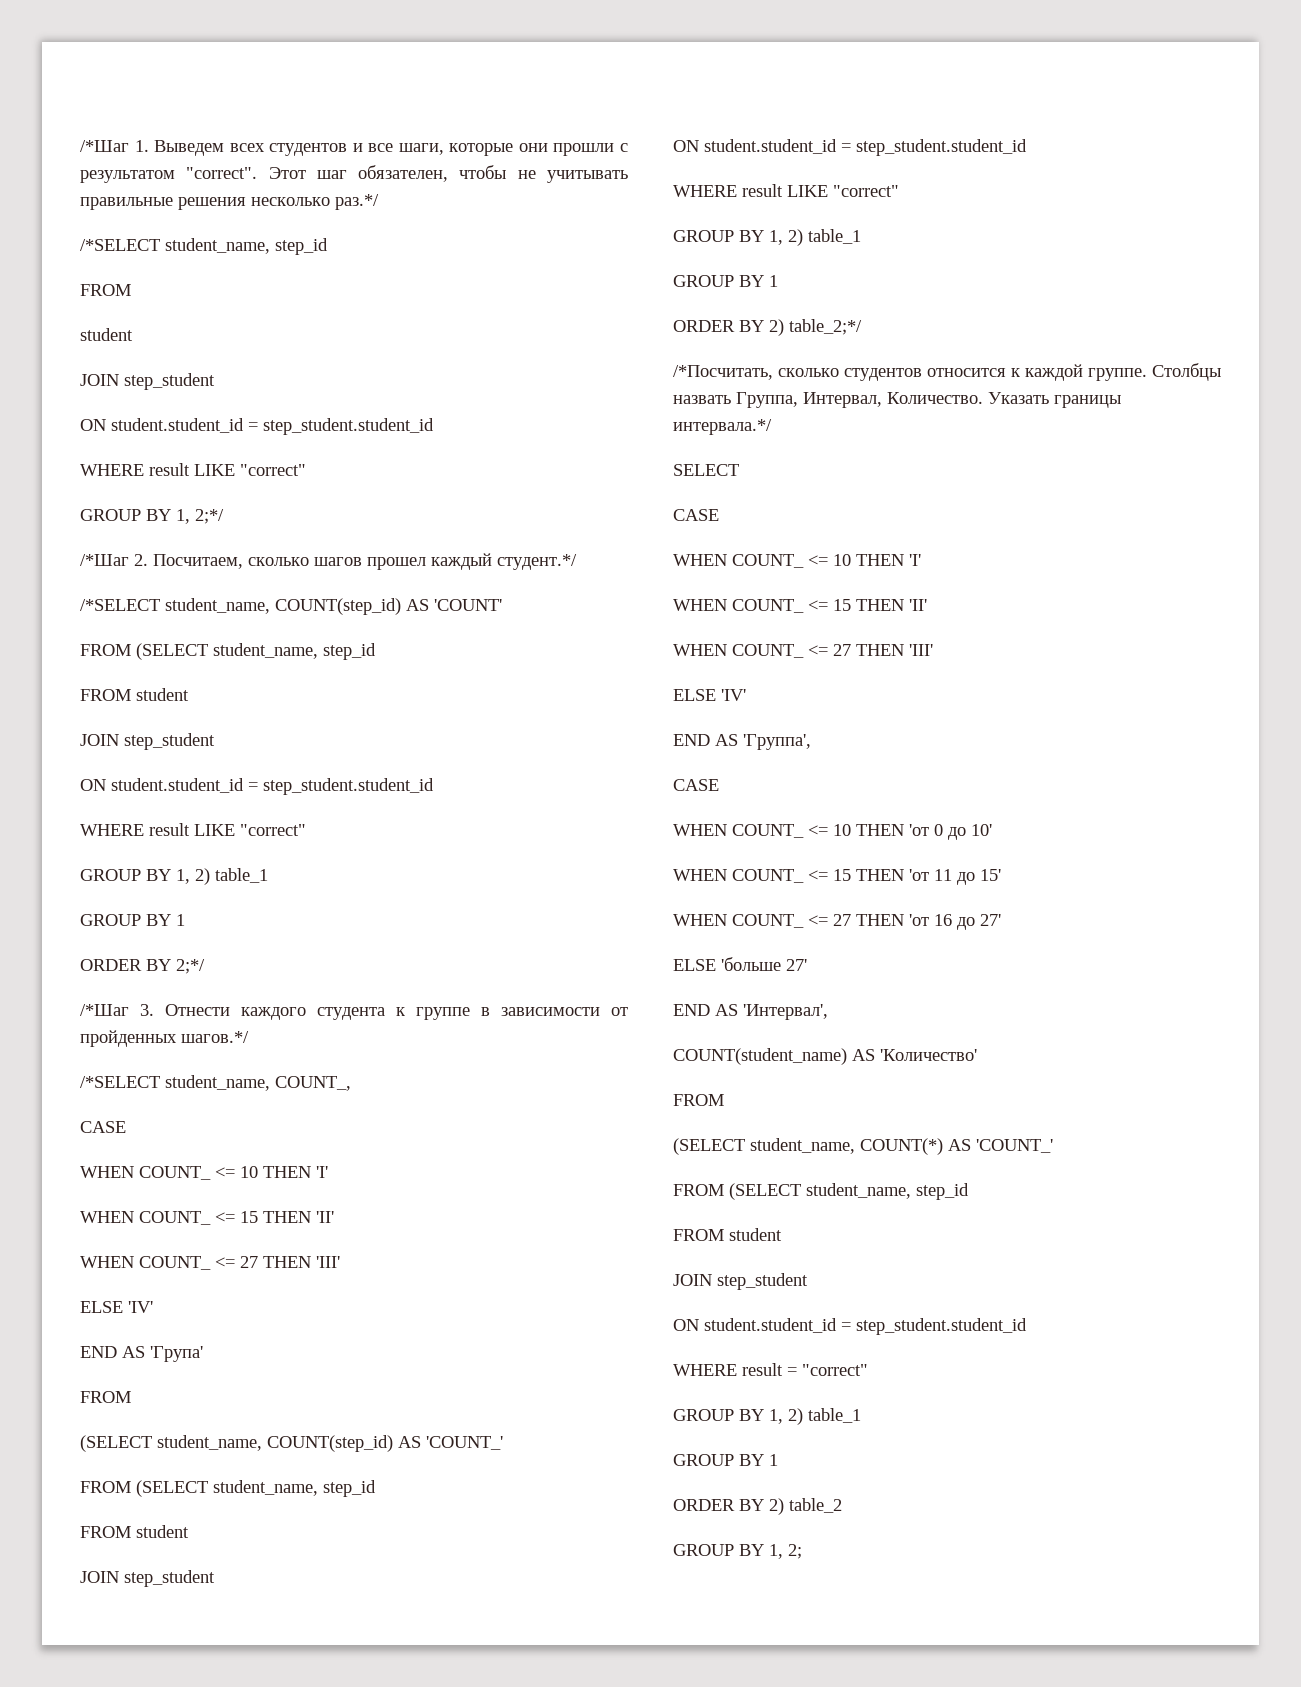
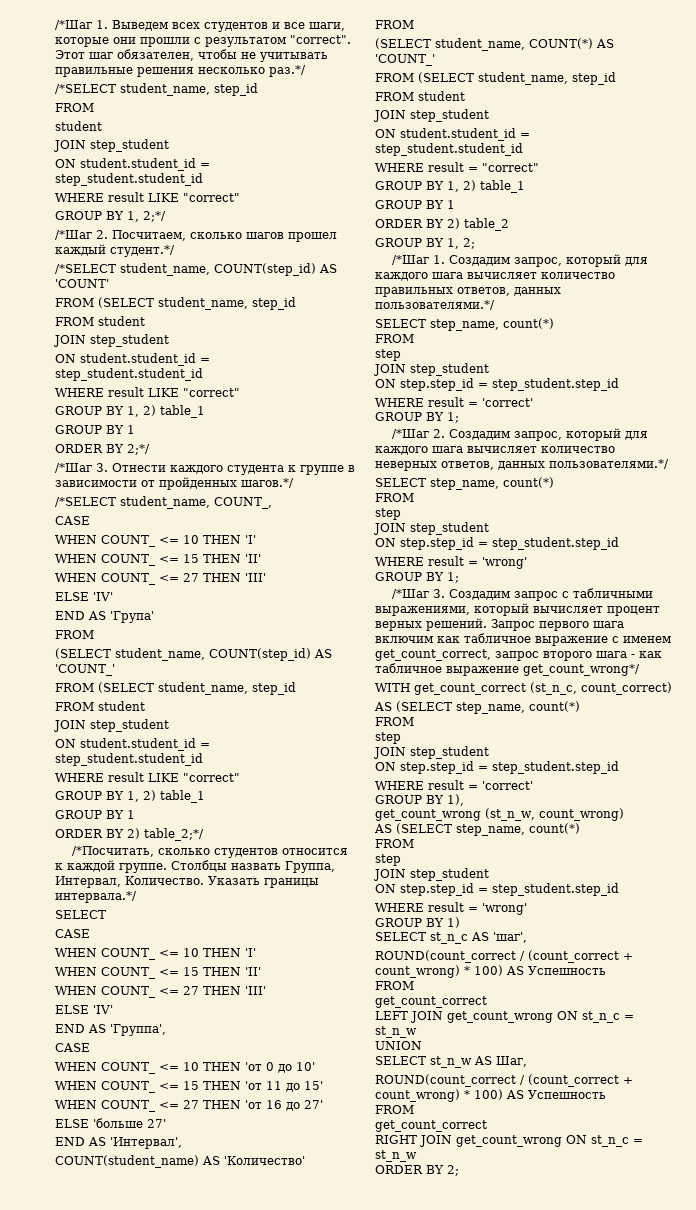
+ /*Шаг 1. Создадим запрос, который для каждого шага вычисляет количество правильных ответов, данных пользователями.*/
+ SELECT step_name, count(*)
+ FROM
+ step
+ JOIN step_student
+ ON step.step_id = step_student.step_id
+ WHERE result = 'correct'
+ GROUP BY 1;
+ /*Шаг 2. Создадим запрос, который для каждого шага вычисляет количество неверных ответов, данных пользователями.*/
+ SELECT step_name, count(*)
+ FROM
+ step
+ JOIN step_student
+ ON step.step_id = step_student.step_id
+ WHERE result = 'wrong'
+ GROUP BY 1;
+ /*Шаг 3. Создадим запрос с табличными выражениями, который вычисляет процент верных решений. Запрос первого шага включим как табличное выражение с именем get_count_correct, запрос второго шага - как табличное выражение get_count_wrong*/
+ WITH get_count_correct (st_n_c, count_correct)
+ AS (SELECT step_name, count(*)
+ FROM
+ step
+ JOIN step_student
+ ON step.step_id = step_student.step_id
+ WHERE result = 'correct'
+ GROUP BY 1),
+ get_count_wrong (st_n_w, count_wrong)
+ AS (SELECT step_name, count(*)
+ FROM
+ step
+ JOIN step_student
+ ON step.step_id = step_student.step_id
+ WHERE result = 'wrong'
+ GROUP BY 1)
+ SELECT st_n_c AS 'шаг',
+ ROUND(count_correct / (count_correct + count_wrong) * 100) AS Успешность
+ FROM
+ get_count_correct
+ LEFT JOIN get_count_wrong ON st_n_c = st_n_w
+ UNION
+ SELECT st_n_w AS Шаг,
+ ROUND(count_correct / (count_correct + count_wrong) * 100) AS Успешность
+ FROM
+ get_count_correct
+ RIGHT JOIN get_count_wrong ON st_n_c = st_n_w
+ ORDER BY 2;

